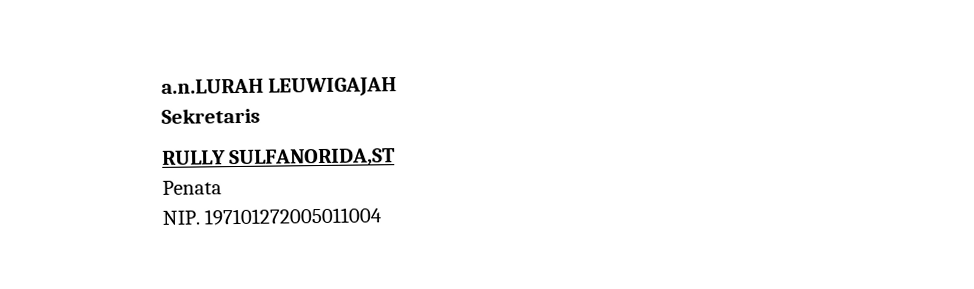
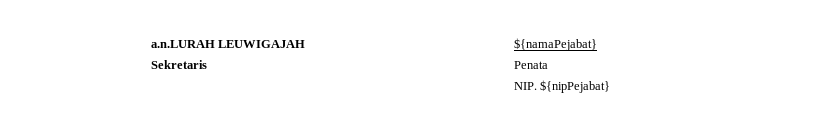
- RULLY SULFANORIDA,ST
+ ${namaPejabat}
- NIP. 197101272005011004
+ NIP. ${nipPejabat}

